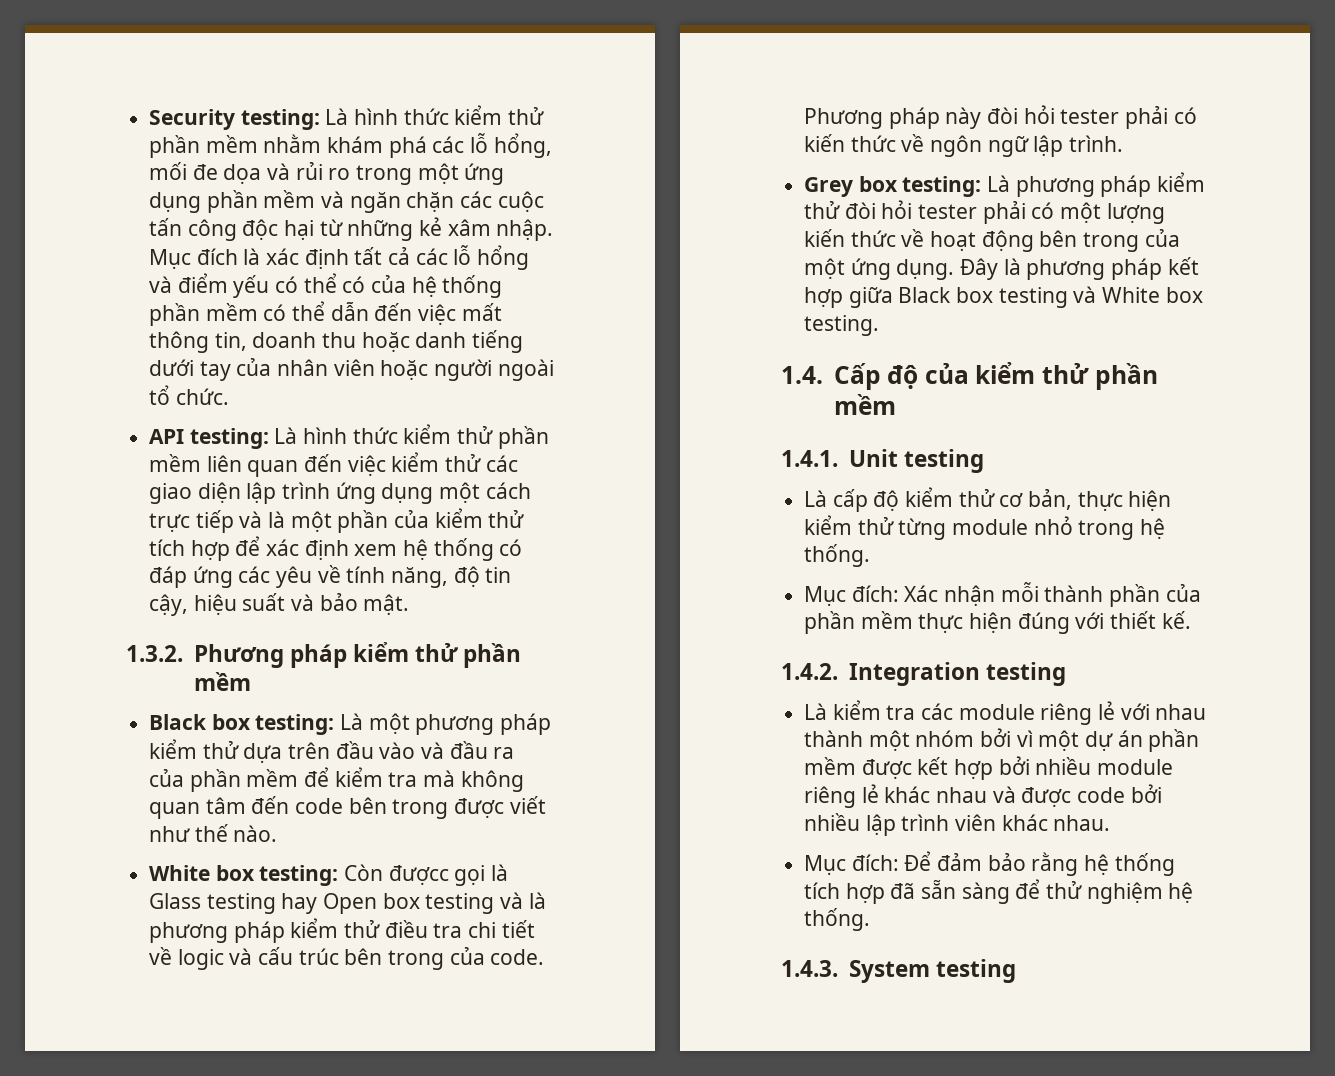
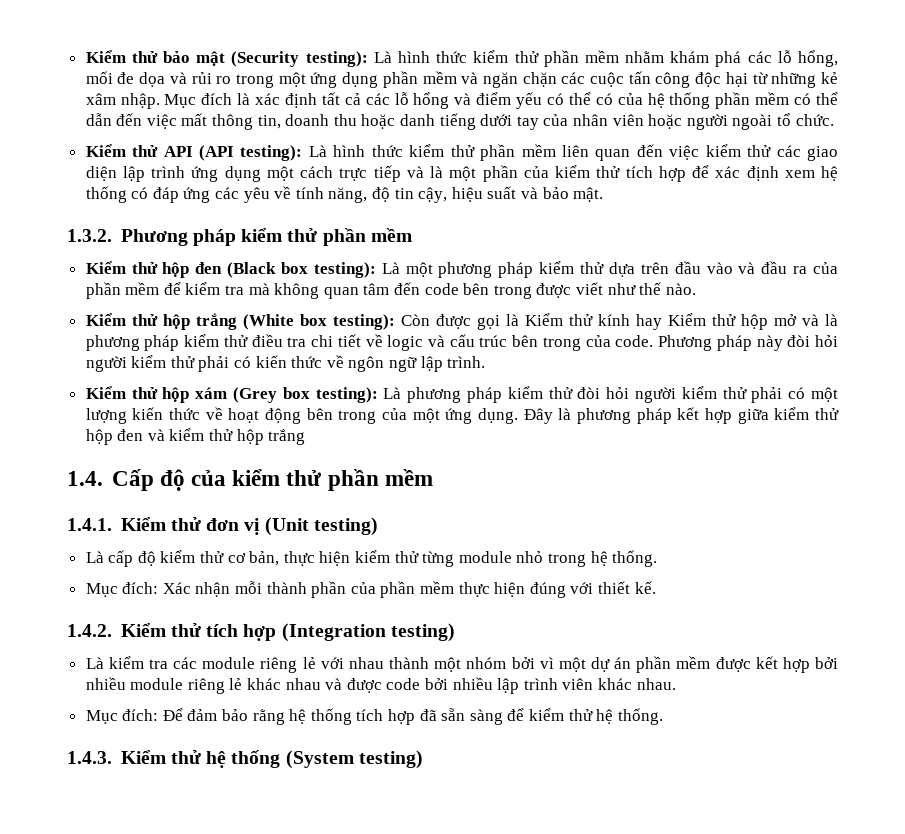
- Security testing: Là hình thức kiểm thử phần mềm nhằm khám phá các lỗ hổng, mối đe dọa và rủi ro trong một ứng dụng phần mềm và ngăn chặn các cuộc tấn công độc hại từ những kẻ xâm nhập.
+ Kiểm thử bảo mật (Security testing): Là hình thức kiểm thử phần mềm nhằm khám phá các lỗ hổng, mối đe dọa và rủi ro trong một ứng dụng phần mềm và ngăn chặn các cuộc tấn công độc hại từ những kẻ xâm nhập.
- API testing: Là hình thức kiểm thử phần mềm liên quan đến việc kiểm thử các giao diện lập trình ứng dụng một cách trực tiếp và là một phần của kiểm thử tích hợp để xác định xem hệ thống có đáp ứng các yêu về tính năng, độ tin cậy, hiệu suất và bảo mật.
+ Kiểm thử API (API testing): Là hình thức kiểm thử phần mềm liên quan đến việc kiểm thử các giao diện lập trình ứng dụng một cách trực tiếp và là một phần của kiểm thử tích hợp để xác định xem hệ thống có đáp ứng các yêu về tính năng, độ tin cậy, hiệu suất và bảo mật.
- Black box testing: Là một phương pháp kiểm thử dựa trên đầu vào và đầu ra của phần mềm để kiểm tra mà không quan tâm đến code bên trong được viết như thế nào.
+ Kiểm thử hộp đen (Black box testing): Là một phương pháp kiểm thử dựa trên đầu vào và đầu ra của phần mềm để kiểm tra mà không quan tâm đến code bên trong được viết như thế nào.
- White box testing: Còn đượcc gọi là Glass testing hay Open box testing và là phương pháp kiểm thử điều tra chi tiết về logic và cấu trúc bên trong của code.
+ Kiểm thử hộp trắng (White box testing): Còn được gọi là Kiểm thử kính hay Kiểm thử hộp mở và là phương pháp kiểm thử điều tra chi tiết về logic và cấu trúc bên trong của code.
- Phương pháp này đòi hỏi tester phải có kiến thức về ngôn ngữ lập trình.
+ Phương pháp này đòi hỏi người kiểm thử phải có kiến thức về ngôn ngữ lập trình.
- Grey box testing: Là phương pháp kiểm thử đòi hỏi tester phải có một lượng kiến thức về hoạt động bên trong của một ứng dụng.
+ Kiểm thử hộp xám (Grey box testing): Là phương pháp kiểm thử đòi hỏi người kiểm thử phải có một lượng kiến thức về hoạt động bên trong của một ứng dụng.
- Đây là phương pháp kết hợp giữa Black box testing và White box testing.
+ Đây là phương pháp kết hợp giữa kiểm thử hộp đen và kiểm thử hộp trắng
- 1.4.1. Unit testing
+ 1.4.1. Kiểm thử đơn vị (Unit testing)
- 1.4.2. Integration testing
+ 1.4.2. Kiểm thử tích hợp (Integration testing)
- Mục đích: Để đảm bảo rằng hệ thống tích hợp đã sẵn sàng để thử nghiệm hệ thống.
+ Mục đích: Để đảm bảo rằng hệ thống tích hợp đã sẵn sàng để kiểm thử hệ thống.
- 1.4.3. System testing
+ 1.4.3. Kiểm thử hệ thống (System testing)

